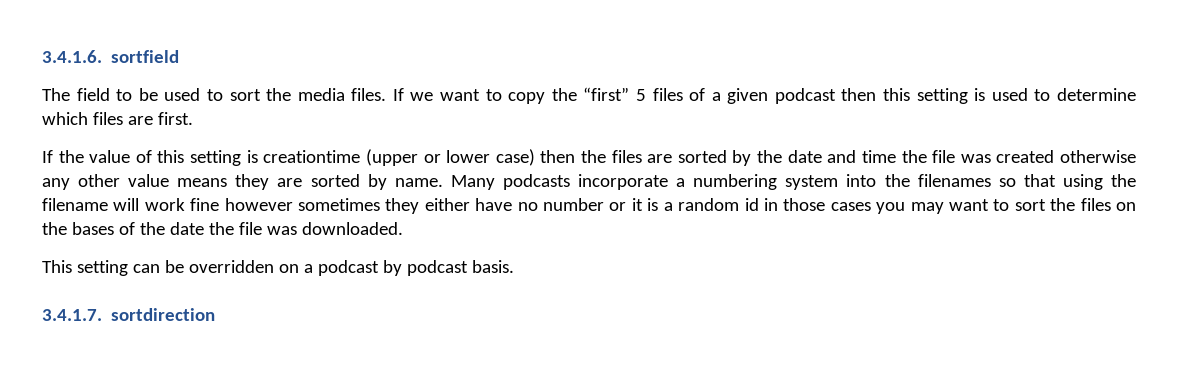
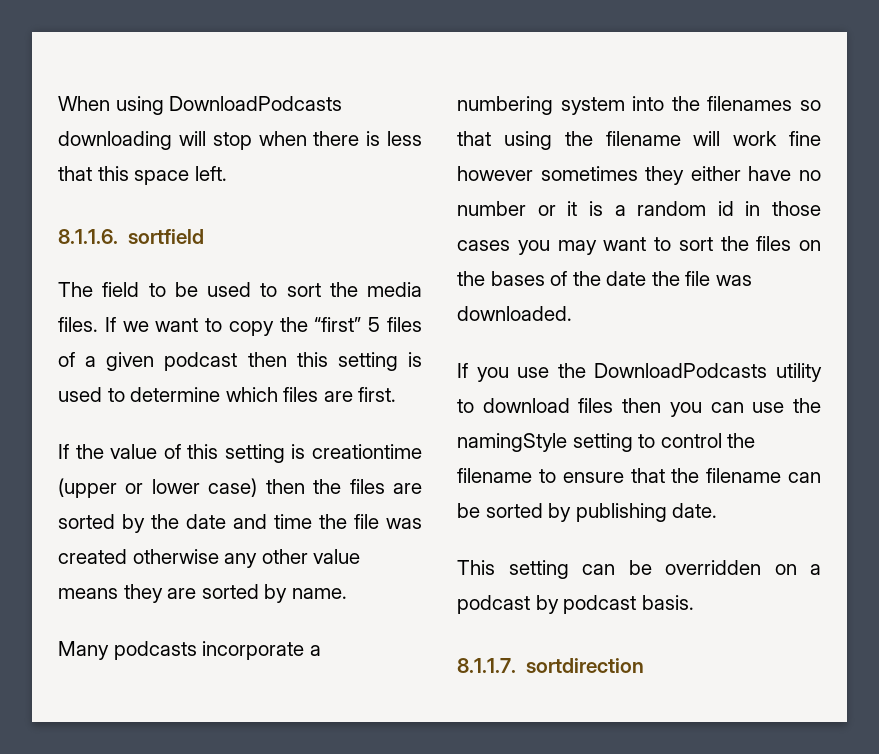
- 3.4.1.6. sortfield
+ When using DownloadPodcasts downloading will stop when there is less that this space left.
+ 8.1.1.6. sortfield
- If the value of this setting is creationtime (upper or lower case) then the files are sorted by the date and time the file was created otherwise any other value means they are sorted by name. Many podcasts incorporate a numbering system into the filenames so that using the filename will work fine however sometimes they either have no number or it is a random id in those cases you may want to sort the files on the bases of the date the file was downloaded.
+ If the value of this setting is creationtime (upper or lower case) then the files are sorted by the date and time the file was created otherwise any other value means they are sorted by name.
+ Many podcasts incorporate a numbering system into the filenames so that using the filename will work fine however sometimes they either have no number or it is a random id in those cases you may want to sort the files on the bases of the date the file was downloaded.
+ If you use the DownloadPodcasts utility to download files then you can use the namingStyle setting to control the filename to ensure that the filename can be sorted by publishing date.
- 3.4.1.7. sortdirection
+ 8.1.1.7. sortdirection

